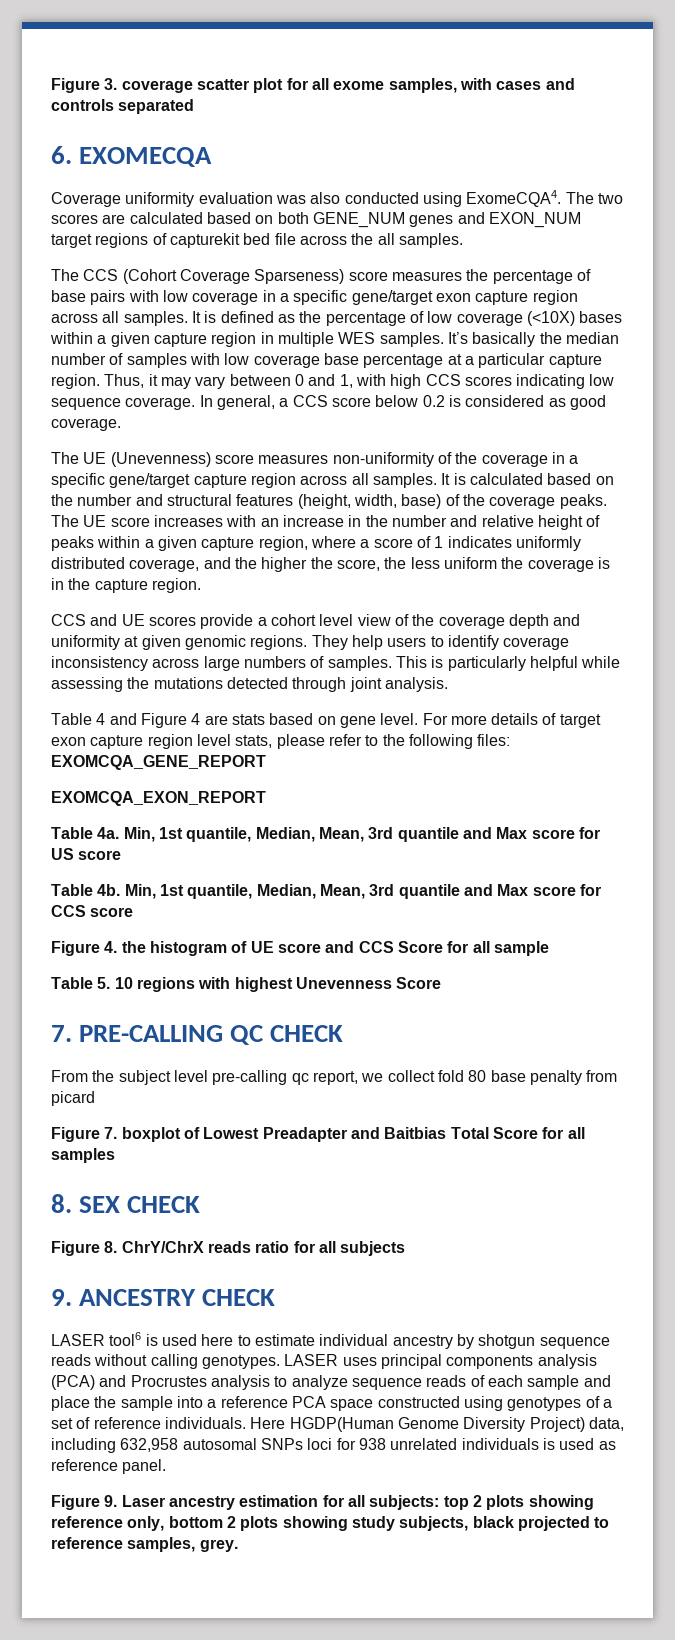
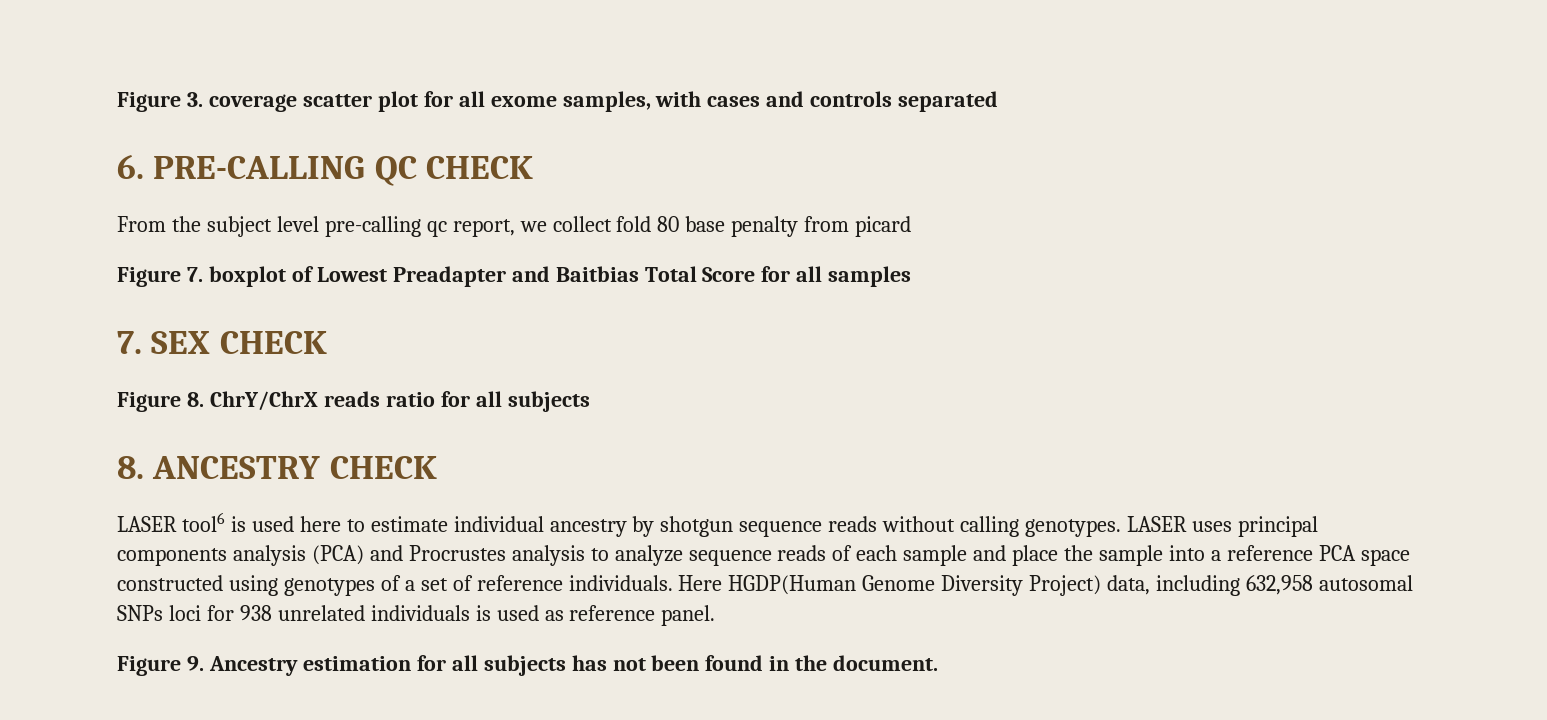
- 6. EXOMECQA
- Coverage uniformity evaluation was also conducted using ExomeCQA4. The two scores are calculated based on both GENE_NUM genes and EXON_NUM target regions of capturekit bed file across the all samples.
- The CCS (Cohort Coverage Sparseness) score measures the percentage of base pairs with low coverage in a specific gene/target exon capture region across all samples. It is defined as the percentage of low coverage (<10X) bases within a given capture region in multiple WES samples. It’s basically the median number of samples with low coverage base percentage at a particular capture region. Thus, it may vary between 0 and 1, with high CCS scores indicating low sequence coverage. In general, a CCS score below 0.2 is considered as good coverage.
- The UE (Unevenness) score measures non-uniformity of the coverage in a specific gene/target capture region across all samples. It is calculated based on the number and structural features (height, width, base) of the coverage peaks. The UE score increases with an increase in the number and relative height of peaks within a given capture region, where a score of 1 indicates uniformly distributed coverage, and the higher the score, the less uniform the coverage is in the capture region.
- CCS and UE scores provide a cohort level view of the coverage depth and uniformity at given genomic regions. They help users to identify coverage inconsistency across large numbers of samples. This is particularly helpful while assessing the mutations detected through joint analysis.
- Table 4 and Figure 4 are stats based on gene level. For more details of target exon capture region level stats, please refer to the following files: EXOMCQA_GENE_REPORT
- EXOMCQA_EXON_REPORT
- Table 4a. Min, 1st quantile, Median, Mean, 3rd quantile and Max score for US score
- Table 4b. Min, 1st quantile, Median, Mean, 3rd quantile and Max score for CCS score
- Figure 4. the histogram of UE score and CCS Score for all sample
- Table 5. 10 regions with highest Unevenness Score
- 7. PRE-CALLING QC CHECK
+ 6. PRE-CALLING QC CHECK
- 8. SEX CHECK
+ 7. SEX CHECK
- 9. ANCESTRY CHECK
+ 8. ANCESTRY CHECK
- Figure 9. Laser ancestry estimation for all subjects: top 2 plots showing reference only, bottom 2 plots showing study subjects, black projected to reference samples, grey.
+ Figure 9. Ancestry estimation for all subjects has not been found in the document.

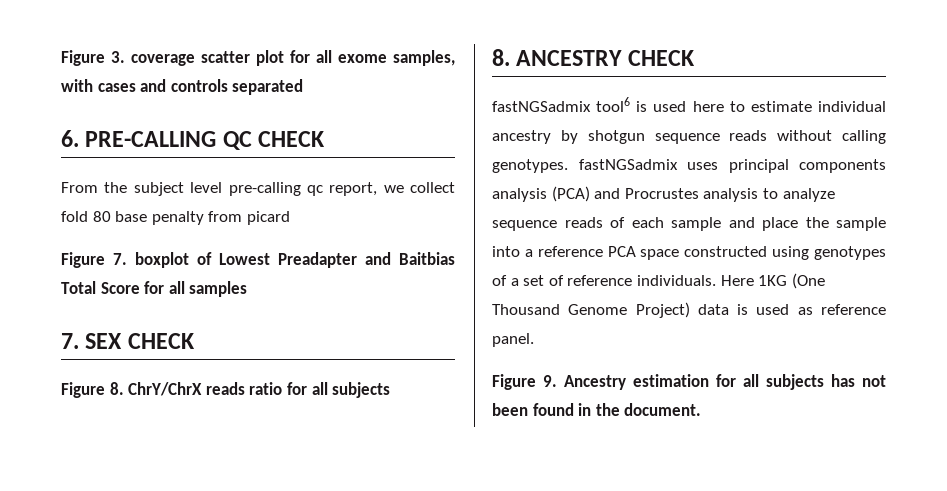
- LASER tool6 is used here to estimate individual ancestry by shotgun sequence reads without calling genotypes. LASER uses principal components analysis (PCA) and Procrustes analysis to analyze sequence reads of each sample and place the sample into a reference PCA space constructed using genotypes of a set of reference individuals.
+ fastNGSadmix tool6 is used here to estimate individual ancestry by shotgun sequence reads without calling genotypes. fastNGSadmix uses principal components analysis (PCA) and Procrustes analysis to analyze sequence reads of each sample and place the sample into a reference PCA space constructed using genotypes of a set of reference individuals.
- Here HGDP(Human Genome Diversity Project) data, including 632,958 autosomal SNPs loci for 938 unrelated individuals is used as reference panel.
+ Here 1KG (One Thousand Genome Project) data is used as reference panel.

